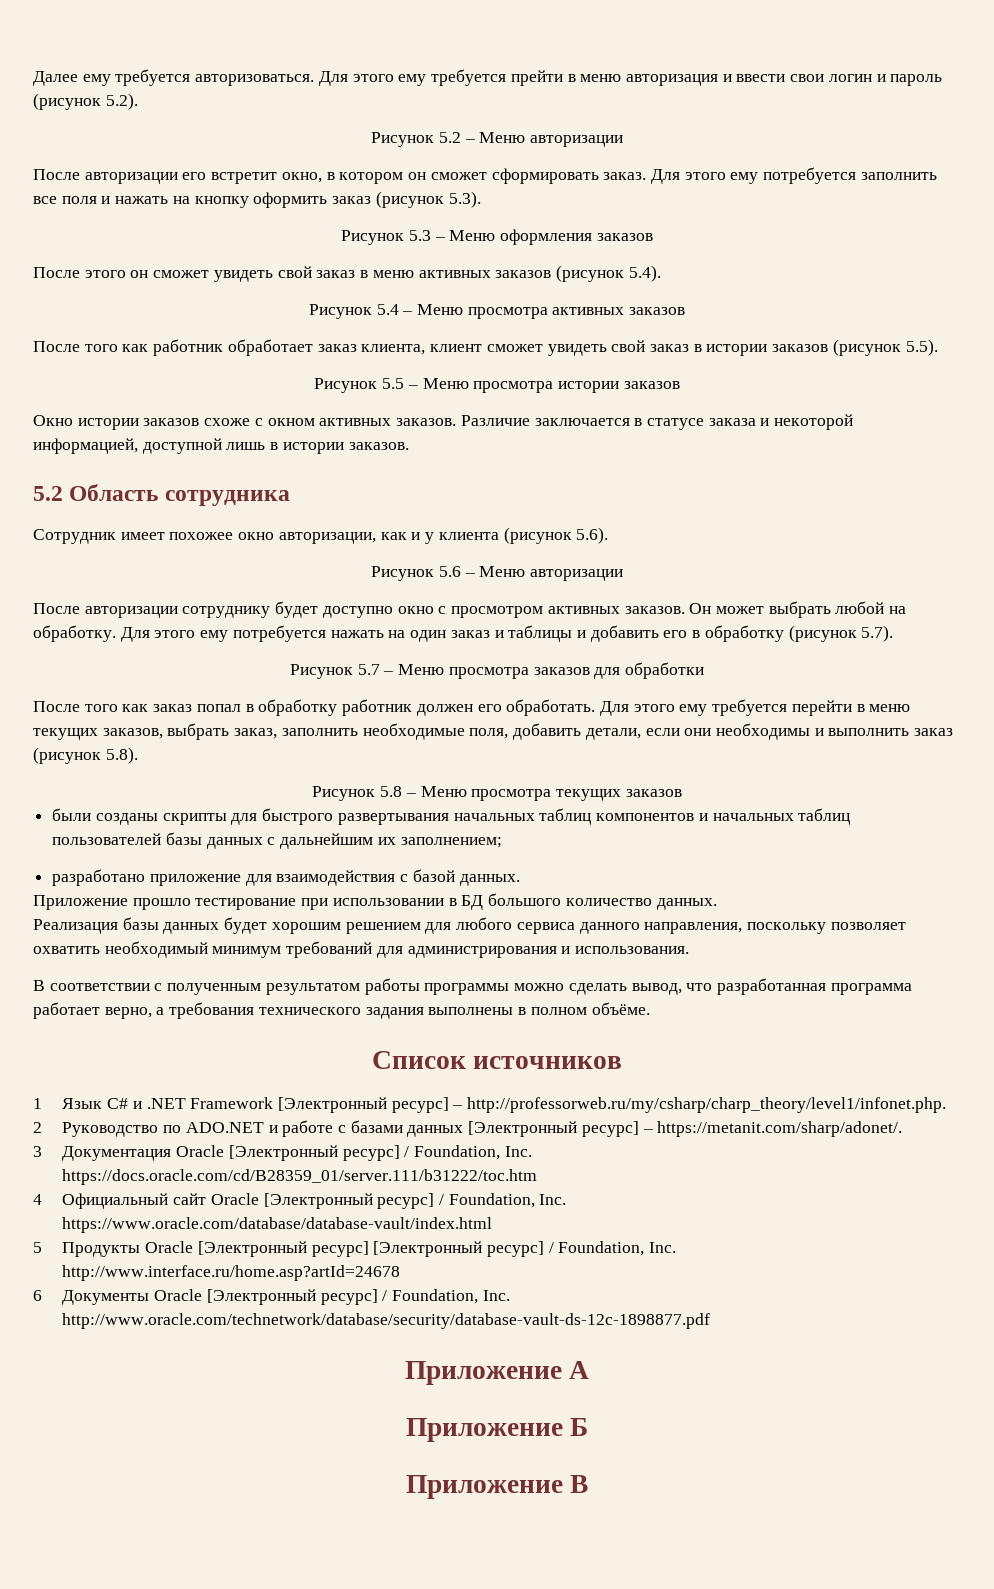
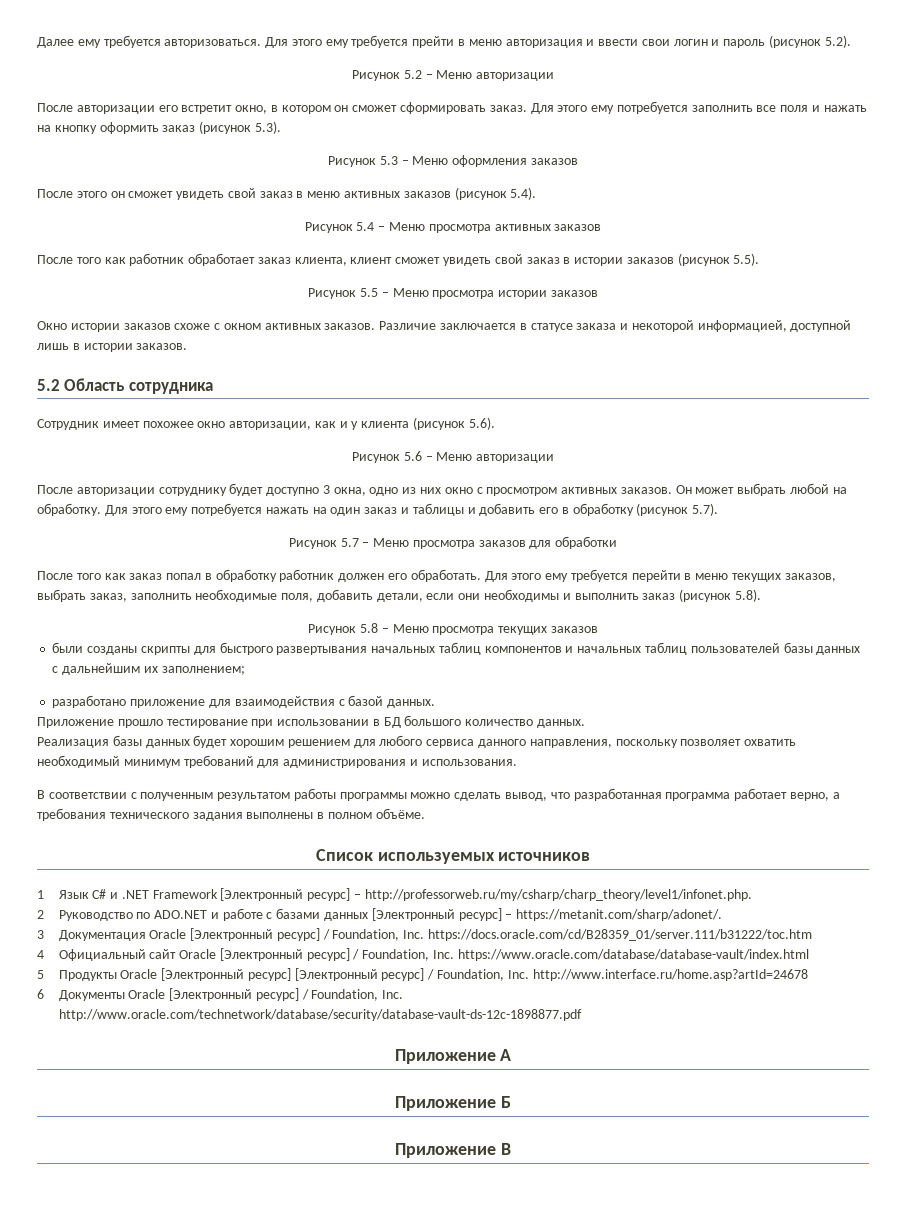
- После авторизации сотруднику будет доступно окно с просмотром активных заказов.
+ После авторизации сотруднику будет доступно 3 окна, одно из них окно с просмотром активных заказов.
- Cписок источников
+ Cписок используемых источников

